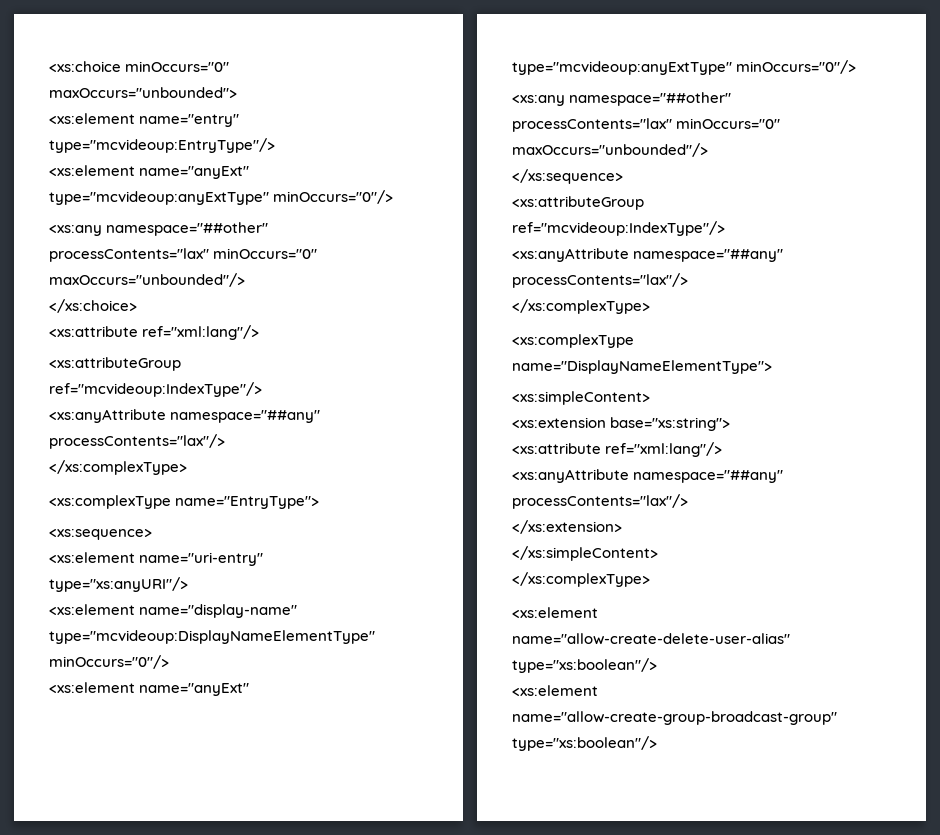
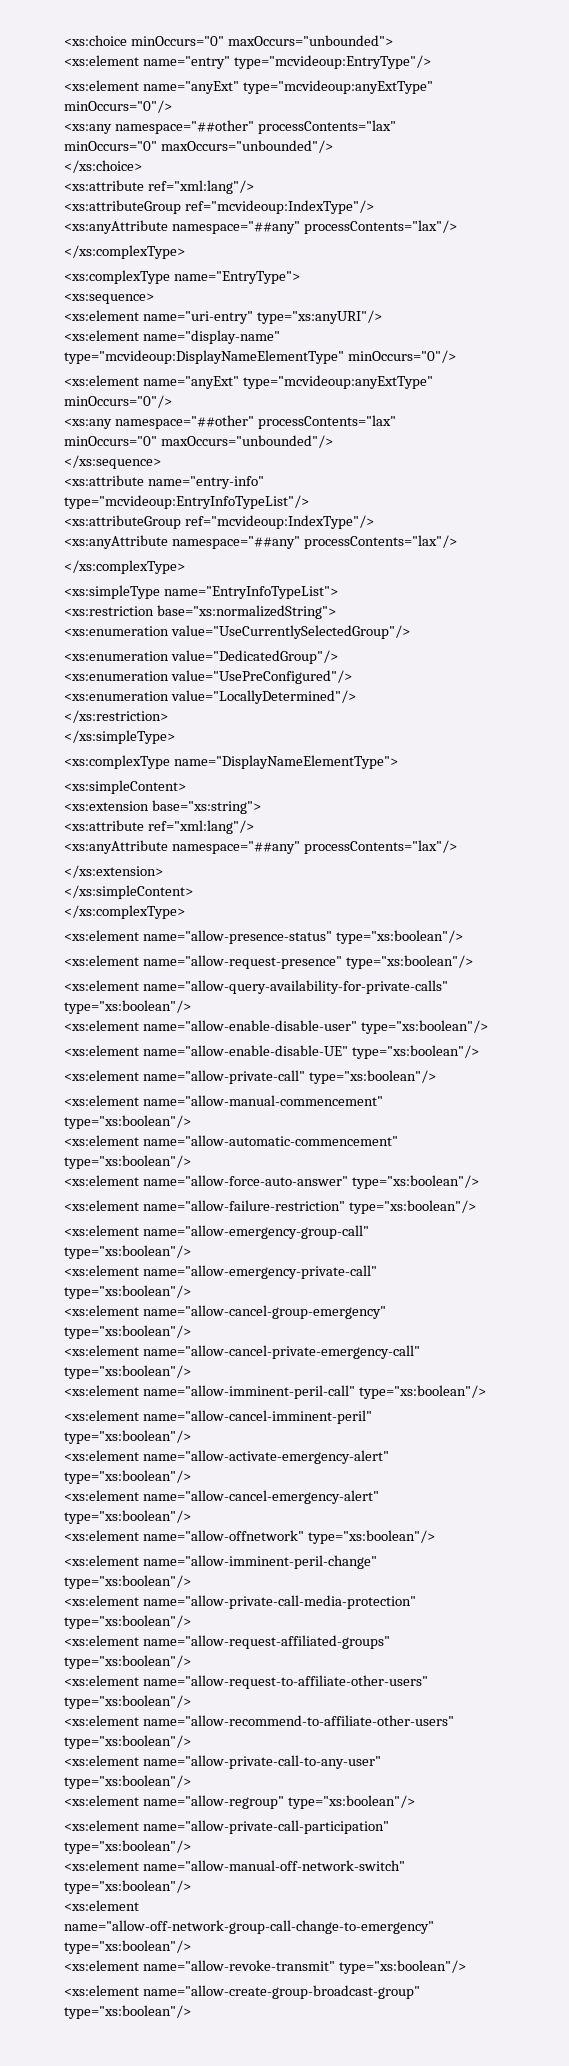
  </xs:sequence>
+ <xs:attribute name="entry-info" type="mcvideoup:EntryInfoTypeList"/>
  <xs:attributeGroup ref="mcvideoup:IndexType"/>
  <xs:anyAttribute namespace="##any" processContents="lax"/>
  </xs:complexType>
+ <xs:simpleType name="EntryInfoTypeList">
+ <xs:restriction base="xs:normalizedString">
+ <xs:enumeration value="UseCurrentlySelectedGroup"/>
+ <xs:enumeration value="DedicatedGroup"/>
+ <xs:enumeration value="UsePreConfigured"/>
+ <xs:enumeration value="LocallyDetermined"/>
+ </xs:restriction>
+ </xs:simpleType>
- <xs:element name="allow-create-delete-user-alias" type="xs:boolean"/>
+ <xs:element name="allow-presence-status" type="xs:boolean"/>
+ <xs:element name="allow-request-presence" type="xs:boolean"/>
+ <xs:element name="allow-query-availability-for-private-calls" type="xs:boolean"/>
+ <xs:element name="allow-enable-disable-user" type="xs:boolean"/>
+ <xs:element name="allow-enable-disable-UE" type="xs:boolean"/>
+ <xs:element name="allow-private-call" type="xs:boolean"/>
+ <xs:element name="allow-manual-commencement" type="xs:boolean"/>
+ <xs:element name="allow-automatic-commencement" type="xs:boolean"/>
+ <xs:element name="allow-force-auto-answer" type="xs:boolean"/>
+ <xs:element name="allow-failure-restriction" type="xs:boolean"/>
+ <xs:element name="allow-emergency-group-call" type="xs:boolean"/>
+ <xs:element name="allow-emergency-private-call" type="xs:boolean"/>
+ <xs:element name="allow-cancel-group-emergency" type="xs:boolean"/>
+ <xs:element name="allow-cancel-private-emergency-call" type="xs:boolean"/>
+ <xs:element name="allow-imminent-peril-call" type="xs:boolean"/>
+ <xs:element name="allow-cancel-imminent-peril" type="xs:boolean"/>
+ <xs:element name="allow-activate-emergency-alert" type="xs:boolean"/>
+ <xs:element name="allow-cancel-emergency-alert" type="xs:boolean"/>
+ <xs:element name="allow-offnetwork" type="xs:boolean"/>
+ <xs:element name="allow-imminent-peril-change" type="xs:boolean"/>
+ <xs:element name="allow-private-call-media-protection" type="xs:boolean"/>
+ <xs:element name="allow-request-affiliated-groups" type="xs:boolean"/>
+ <xs:element name="allow-request-to-affiliate-other-users" type="xs:boolean"/>
+ <xs:element name="allow-recommend-to-affiliate-other-users" type="xs:boolean"/>
+ <xs:element name="allow-private-call-to-any-user" type="xs:boolean"/>
+ <xs:element name="allow-regroup" type="xs:boolean"/>
+ <xs:element name="allow-private-call-participation" type="xs:boolean"/>
+ <xs:element name="allow-manual-off-network-switch" type="xs:boolean"/>
+ <xs:element name="allow-off-network-group-call-change-to-emergency" type="xs:boolean"/>
+ <xs:element name="allow-revoke-transmit" type="xs:boolean"/>

